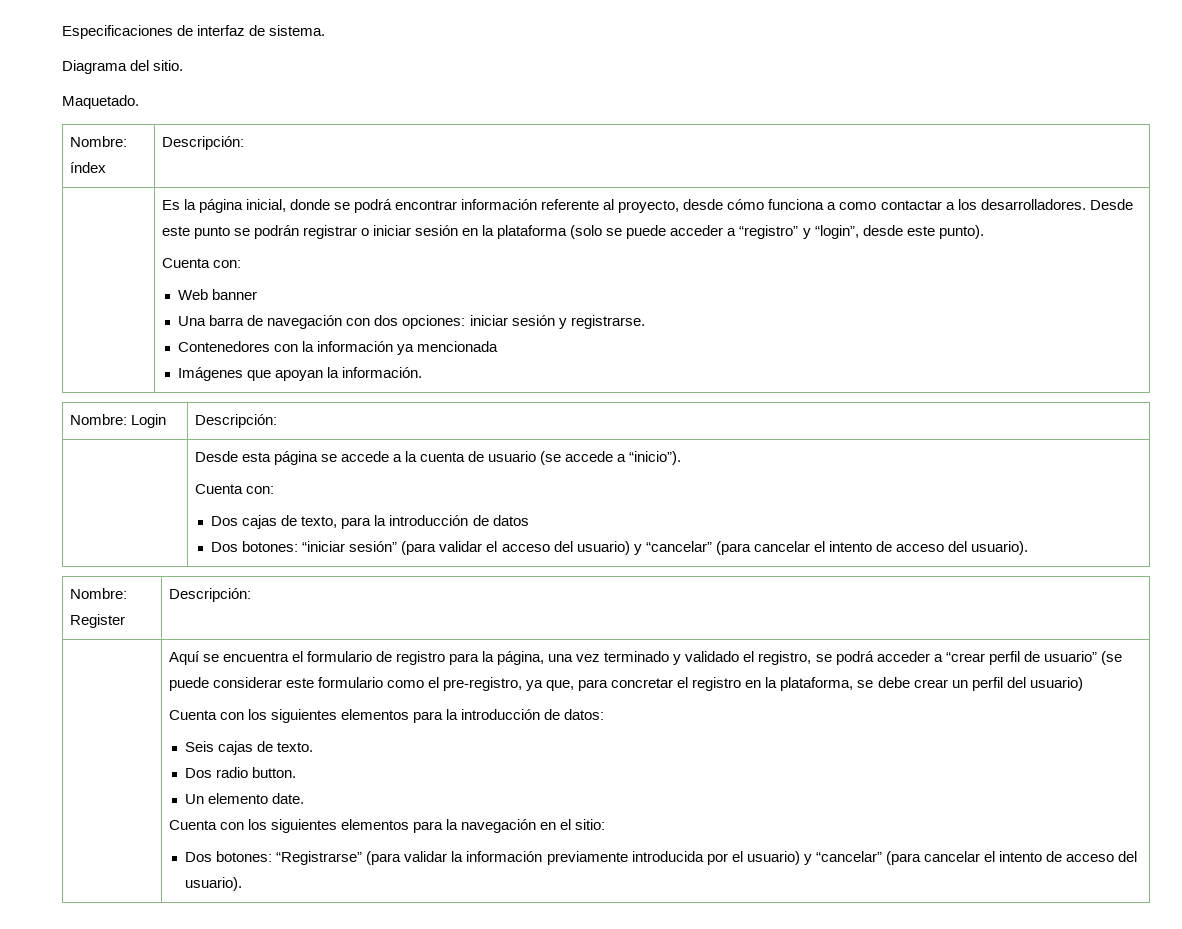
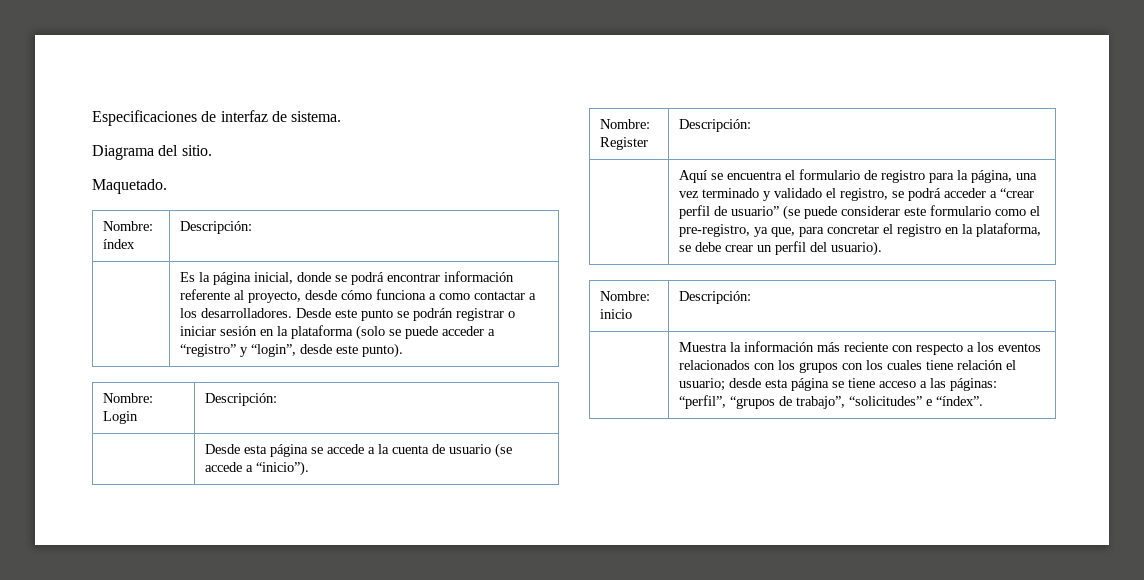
  Desde este punto se podrán registrar o iniciar sesión en la plataforma (solo se puede acceder a “registro” y “login”, desde este punto).
- Cuenta con:
- Web banner
- Una barra de navegación con dos opciones: iniciar sesión y registrarse.
- Contenedores con la información ya mencionada
- Imágenes que apoyan la información.
  Desde esta página se accede a la cuenta de usuario (se accede a “inicio”).
- Cuenta con:
- Dos cajas de texto, para la introducción de datos
- Dos botones: “iniciar sesión” (para validar el acceso del usuario) y “cancelar” (para cancelar el intento de acceso del usuario).
- Aquí se encuentra el formulario de registro para la página, una vez terminado y validado el registro, se podrá acceder a “crear perfil de usuario” (se puede considerar este formulario como el pre-registro, ya que, para concretar el registro en la plataforma, se debe crear un perfil del usuario)
- Cuenta con los siguientes elementos para la introducción de datos:
- Seis cajas de texto.
- Dos radio button.
- Un elemento date.
- Cuenta con los siguientes elementos para la navegación en el sitio:
- Dos botones: “Registrarse” (para validar la información previamente introducida por el usuario) y “cancelar” (para cancelar el intento de acceso del usuario).
+ Aquí se encuentra el formulario de registro para la página, una vez terminado y validado el registro, se podrá acceder a “crear perfil de usuario” (se puede considerar este formulario como el pre-registro, ya que, para concretar el registro en la plataforma, se debe crear un perfil del usuario).
+ Nombre: inicio | Descripción:
+ | Muestra la información más reciente con respecto a los eventos relacionados con los grupos con los cuales tiene relación el usuario; desde esta página se tiene acceso a las páginas: “perfil”, “grupos de trabajo”, “solicitudes” e “índex”.

